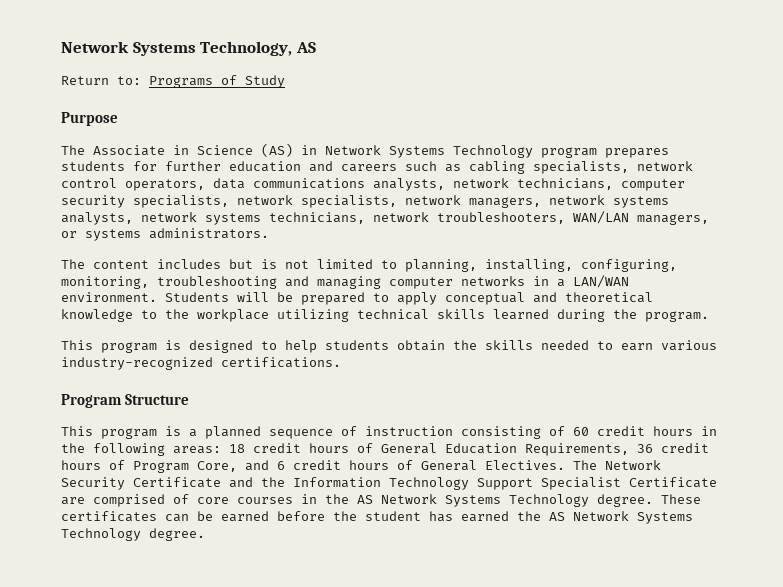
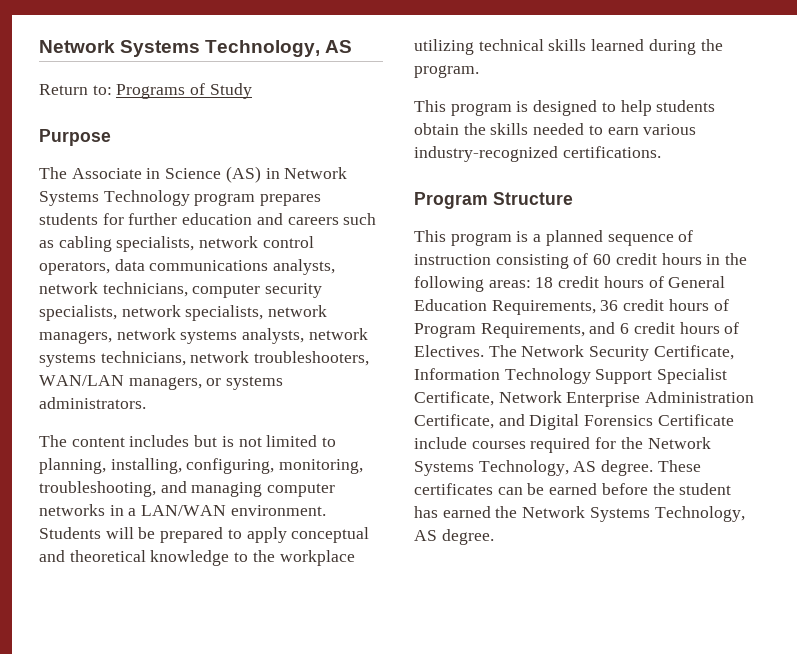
- The content includes but is not limited to planning, installing, configuring, monitoring, troubleshooting and managing computer networks in a LAN/WAN environment.
+ The content includes but is not limited to planning, installing, configuring, monitoring, troubleshooting, and managing computer networks in a LAN/WAN environment.
- This program is a planned sequence of instruction consisting of 60 credit hours in the following areas: 18 credit hours of General Education Requirements, 36 credit hours of Program Core, and 6 credit hours of General Electives.
+ This program is a planned sequence of instruction consisting of 60 credit hours in the following areas: 18 credit hours of General Education Requirements, 36 credit hours of Program Requirements, and 6 credit hours of Electives.
- The Network Security Certificate and the Information Technology Support Specialist Certificate are comprised of core courses in the AS Network Systems Technology degree.
+ The Network Security Certificate, Information Technology Support Specialist Certificate, Network Enterprise Administration Certificate, and Digital Forensics Certificate include courses required for the Network Systems Technology, AS degree.
- These certificates can be earned before the student has earned the AS Network Systems Technology degree.
+ These certificates can be earned before the student has earned the Network Systems Technology, AS degree.

